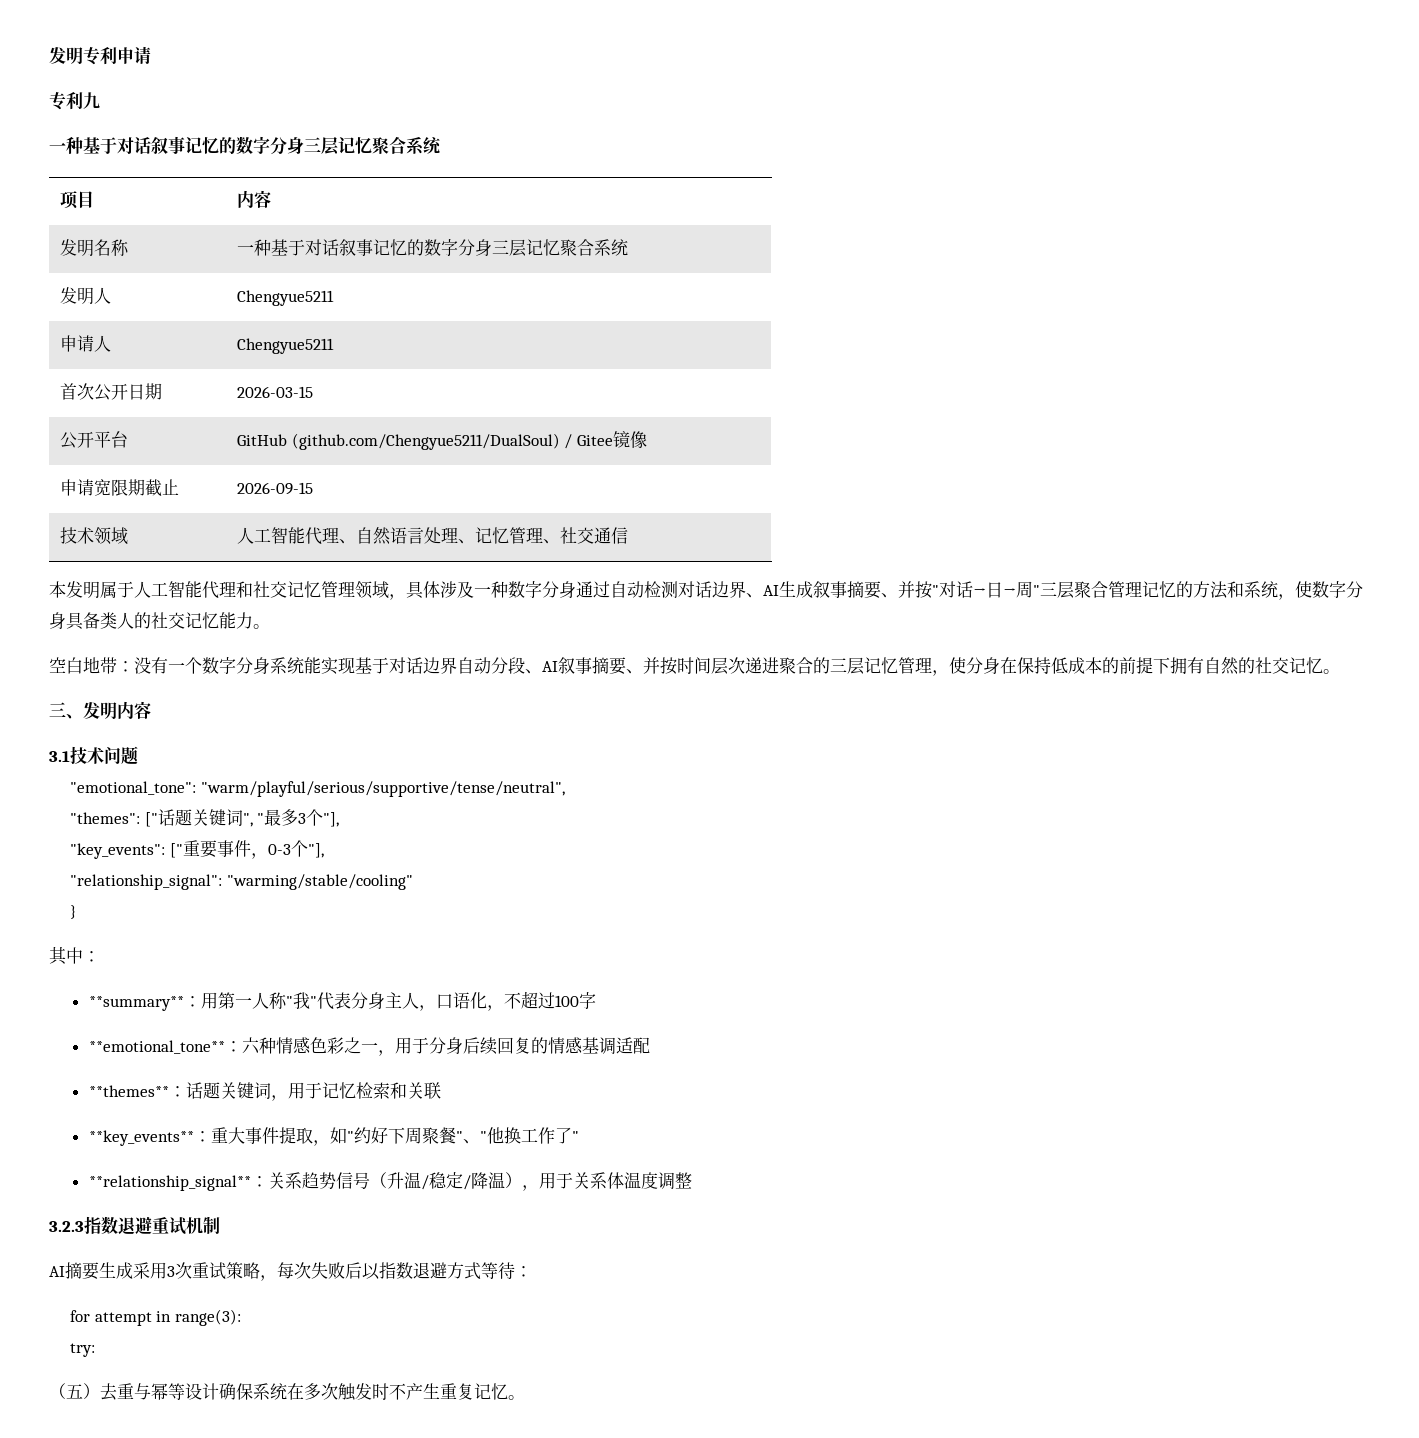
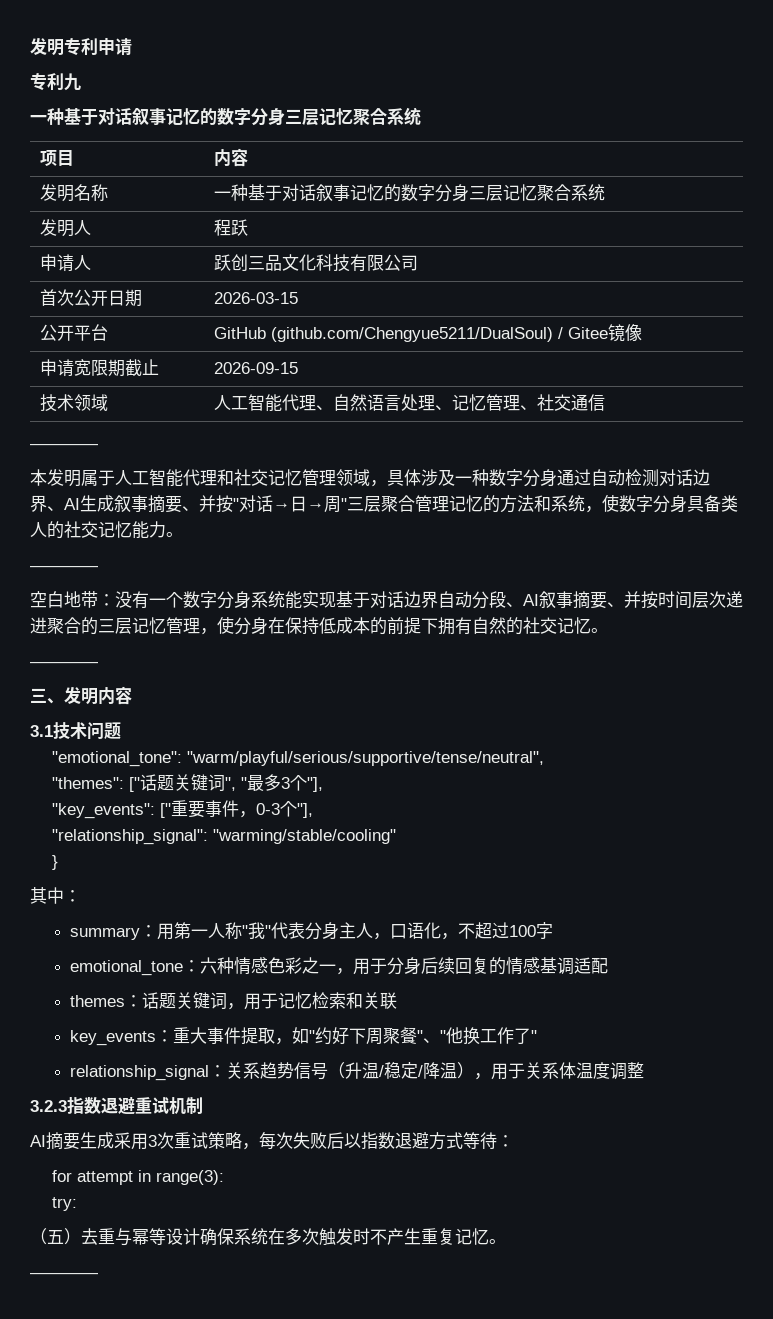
- 发明人 | Chengyue5211
+ 发明人 | 程跃
- 申请人 | Chengyue5211
+ 申请人 | 跃创三品文化科技有限公司
  技术领域 | 人工智能代理、自然语言处理、记忆管理、社交通信
+ ――――
  本发明属于人工智能代理和社交记忆管理领域，具体涉及一种数字分身通过自动检测对话边界、AI生成叙事摘要、并按"对话→日→周"三层聚合管理记忆的方法和系统，使数字分身具备类人的社交记忆能力。
+ ――――
  空白地带：没有一个数字分身系统能实现基于对话边界自动分段、AI叙事摘要、并按时间层次递进聚合的三层记忆管理，使分身在保持低成本的前提下拥有自然的社交记忆。
+ ――――
- **summary**：用第一人称"我"代表分身主人，口语化，不超过100字
+ summary：用第一人称"我"代表分身主人，口语化，不超过100字
- **emotional_tone**：六种情感色彩之一，用于分身后续回复的情感基调适配
+ emotional_tone：六种情感色彩之一，用于分身后续回复的情感基调适配
- **themes**：话题关键词，用于记忆检索和关联
+ themes：话题关键词，用于记忆检索和关联
- **key_events**：重大事件提取，如"约好下周聚餐"、"他换工作了"
+ key_events：重大事件提取，如"约好下周聚餐"、"他换工作了"
- **relationship_signal**：关系趋势信号（升温/稳定/降温），用于关系体温度调整
+ relationship_signal：关系趋势信号（升温/稳定/降温），用于关系体温度调整
  （五）去重与幂等设计确保系统在多次触发时不产生重复记忆。
+ ――――

